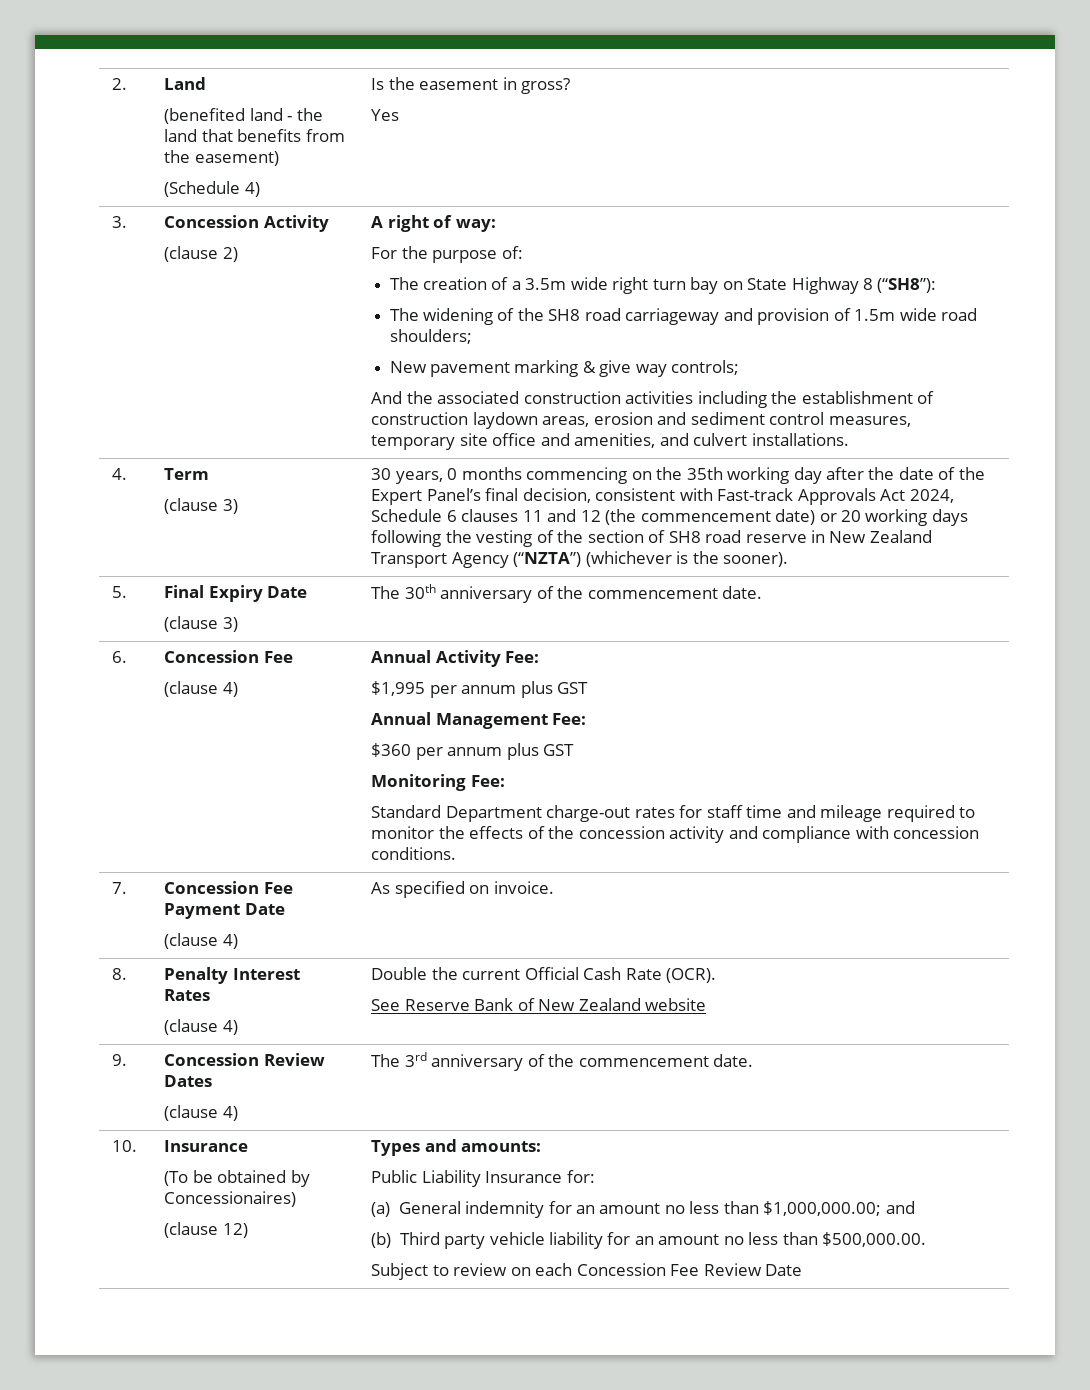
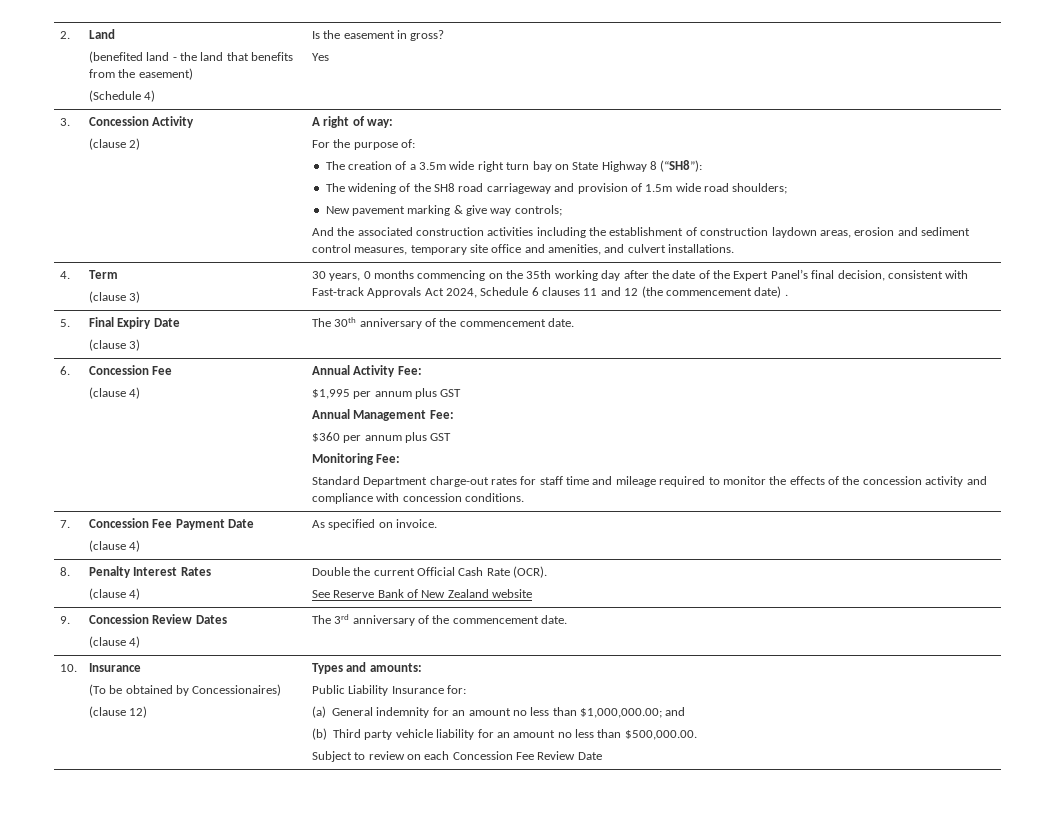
- 30 years, 0 months commencing on the 35th working day after the date of the Expert Panel’s final decision, consistent with Fast-track Approvals Act 2024, Schedule 6 clauses 11 and 12 (the commencement date) or 20 working days following the vesting of the section of SH8 road reserve in New Zealand Transport Agency (“NZTA”) (whichever is the sooner).
+ 30 years, 0 months commencing on the 35th working day after the date of the Expert Panel’s final decision, consistent with Fast-track Approvals Act 2024, Schedule 6 clauses 11 and 12 (the commencement date) .

